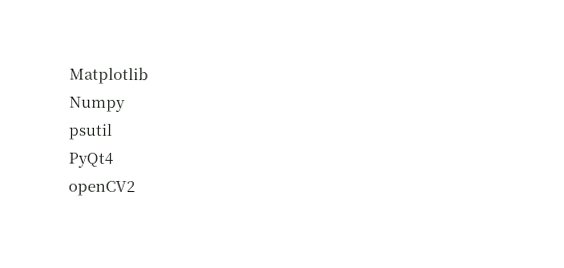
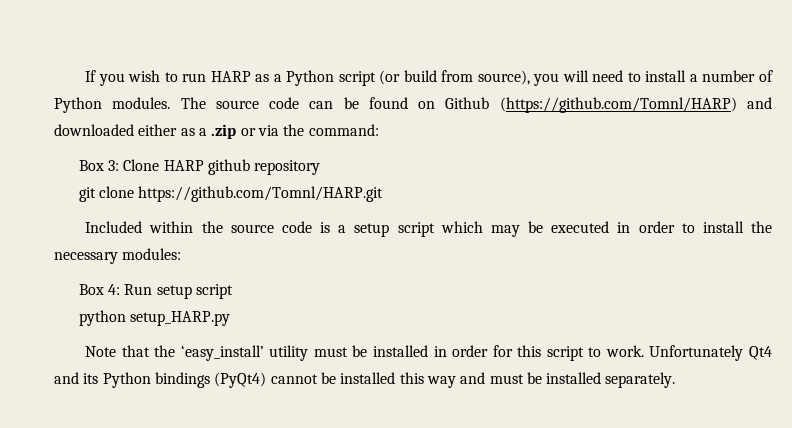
- Matplotlib
- Numpy
- psutil
- PyQt4
- openCV2
+ If you wish to run HARP as a Python script (or build from source), you will need to install a number of Python modules. The source code can be found on Github (https://github.com/Tomnl/HARP) and downloaded either as a .zip or via the command:
+ Box 3: Clone HARP github repository
+ git clone https://github.com/Tomnl/HARP.git
+ Included within the source code is a setup script which may be executed in order to install the necessary modules:
+ Box 4: Run setup script
+ python setup_HARP.py
+ Note that the ‘easy_install’ utility must be installed in order for this script to work. Unfortunately Qt4 and its Python bindings (PyQt4) cannot be installed this way and must be installed separately.

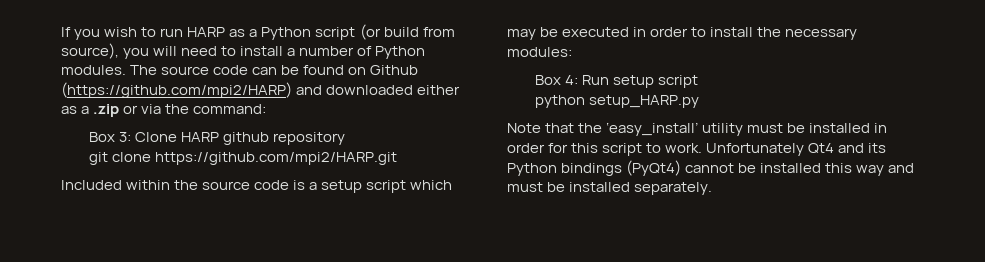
- The source code can be found on Github (https://github.com/Tomnl/HARP) and downloaded either as a .zip or via the command:
+ The source code can be found on Github (https://github.com/mpi2/HARP) and downloaded either as a .zip or via the command:
- git clone https://github.com/Tomnl/HARP.git
+ git clone https://github.com/mpi2/HARP.git

